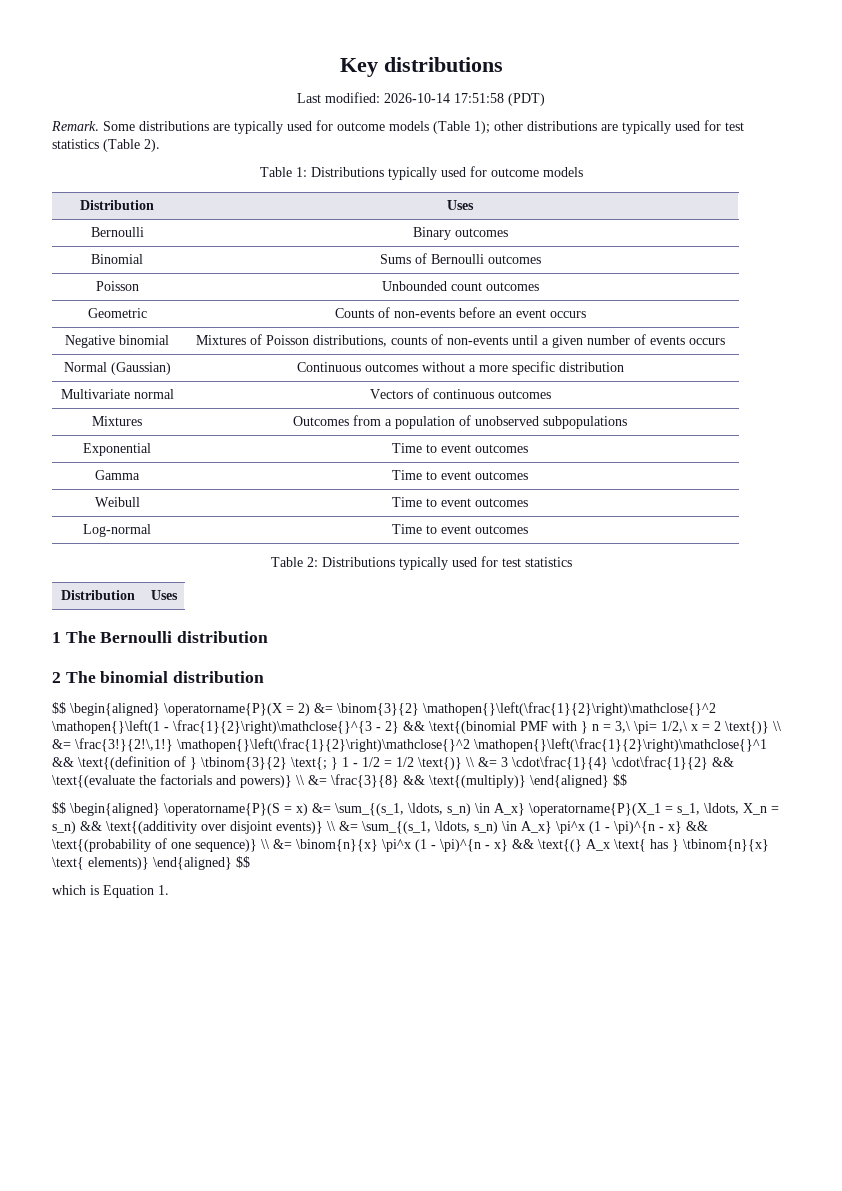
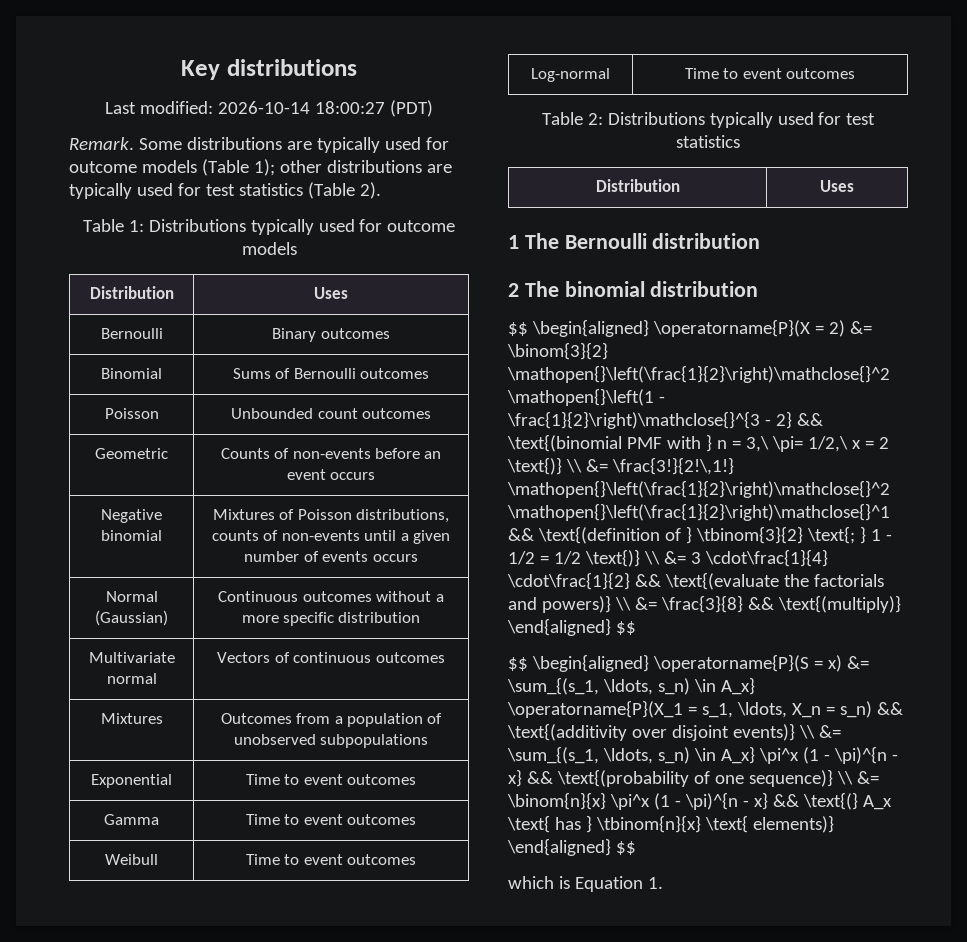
- Last modified: 2026-10-14 17:51:58 (PDT)
+ Last modified: 2026-10-14 18:00:27 (PDT)

